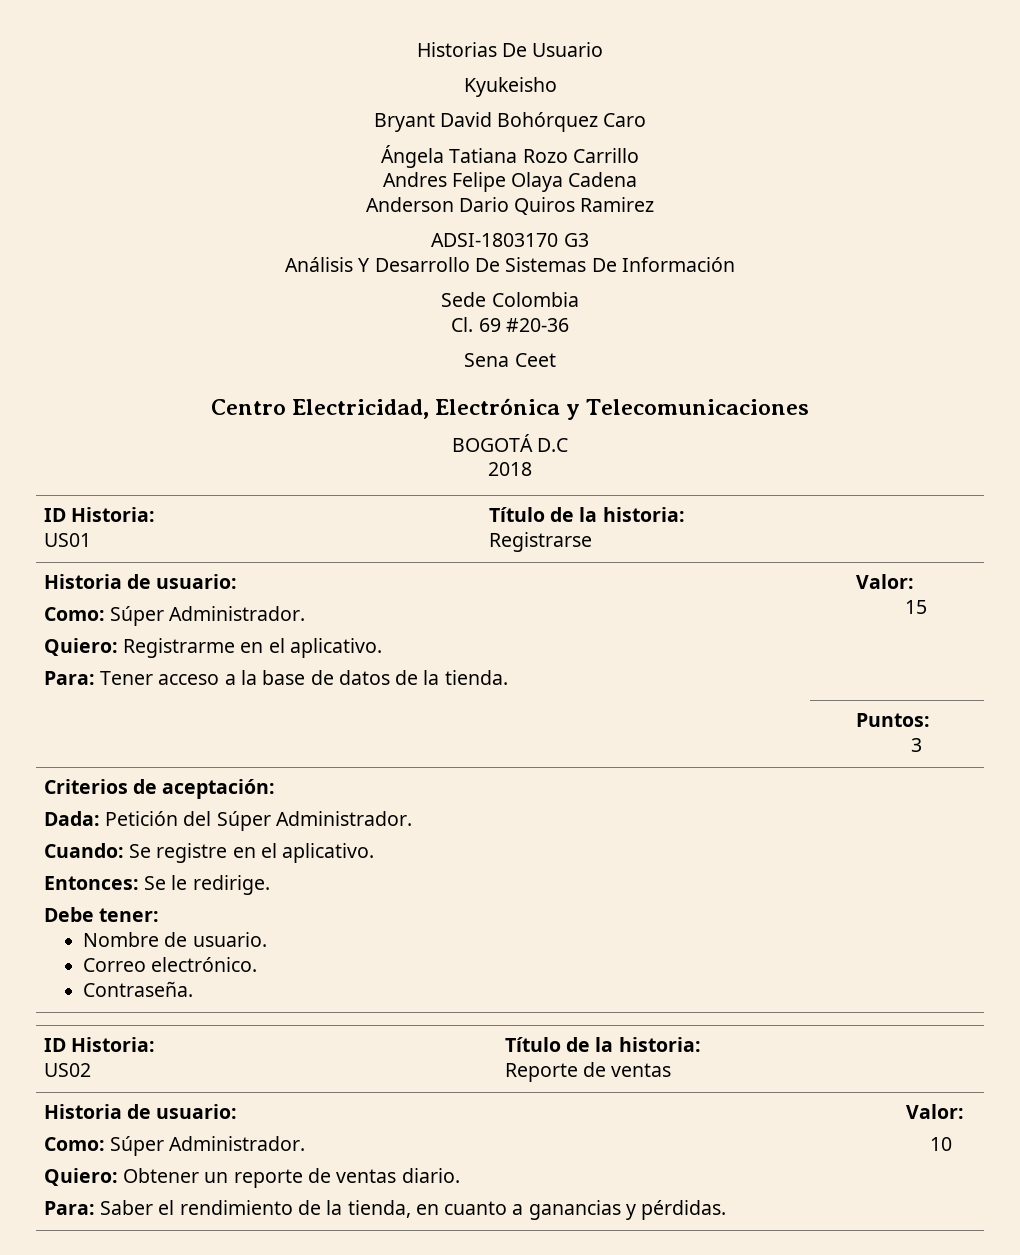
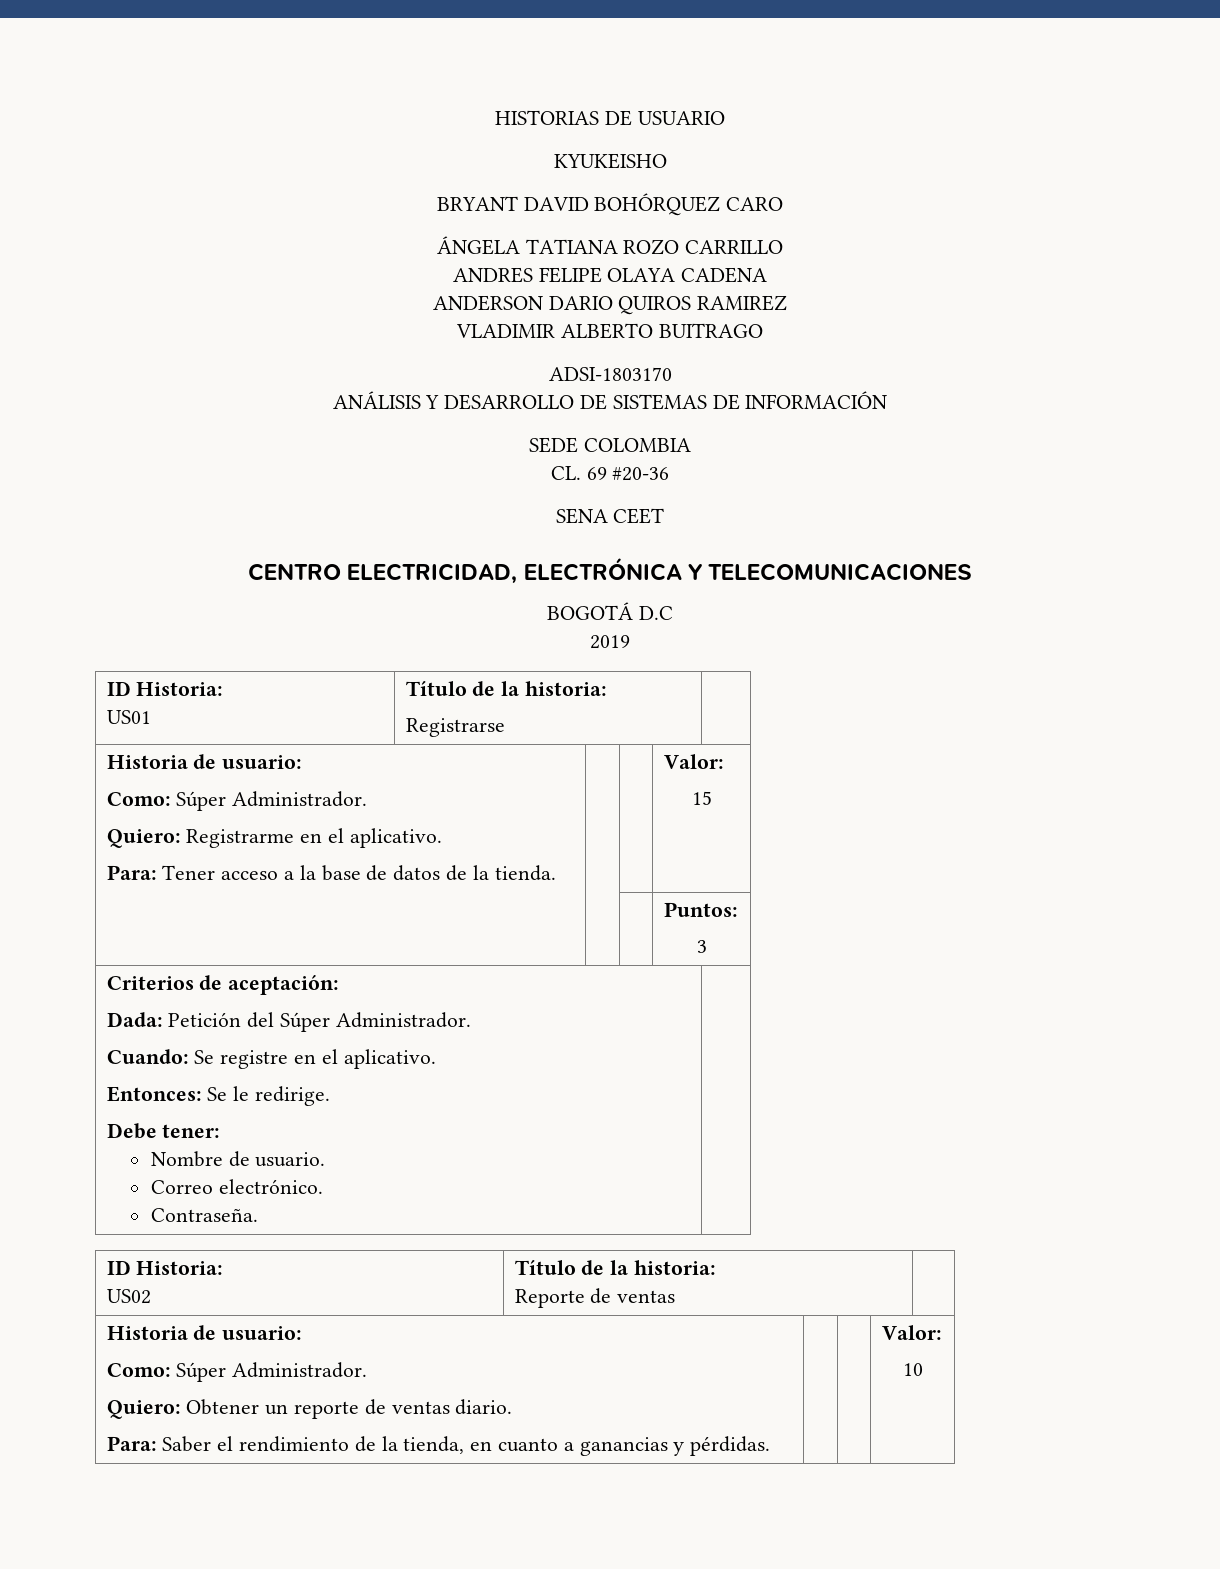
- Historias De Usuario
- Kyukeisho
- Bryant David Bohórquez Caro
- Ángela Tatiana Rozo Carrillo
- Andres Felipe Olaya Cadena
- Anderson Dario Quiros Ramirez
- ADSI-1803170 G3
- Análisis Y Desarrollo De Sistemas De Información
- Sede Colombia
- Cl. 69 #20-36
- Sena Ceet
- Centro Electricidad, Electrónica y Telecomunicaciones
+ HISTORIAS DE USUARIO
+ KYUKEISHO
+ BRYANT DAVID BOHÓRQUEZ CARO
+ ÁNGELA TATIANA ROZO CARRILLO
+ ANDRES FELIPE OLAYA CADENA
+ ANDERSON DARIO QUIROS RAMIREZ
+ VLADIMIR ALBERTO BUITRAGO
+ ADSI-1803170
+ ANÁLISIS Y DESARROLLO DE SISTEMAS DE INFORMACIÓN
+ SEDE COLOMBIA
+ CL. 69 #20-36
+ SENA CEET
+ CENTRO ELECTRICIDAD, ELECTRÓNICA Y TELECOMUNICACIONES
- 2018
+ 2019

